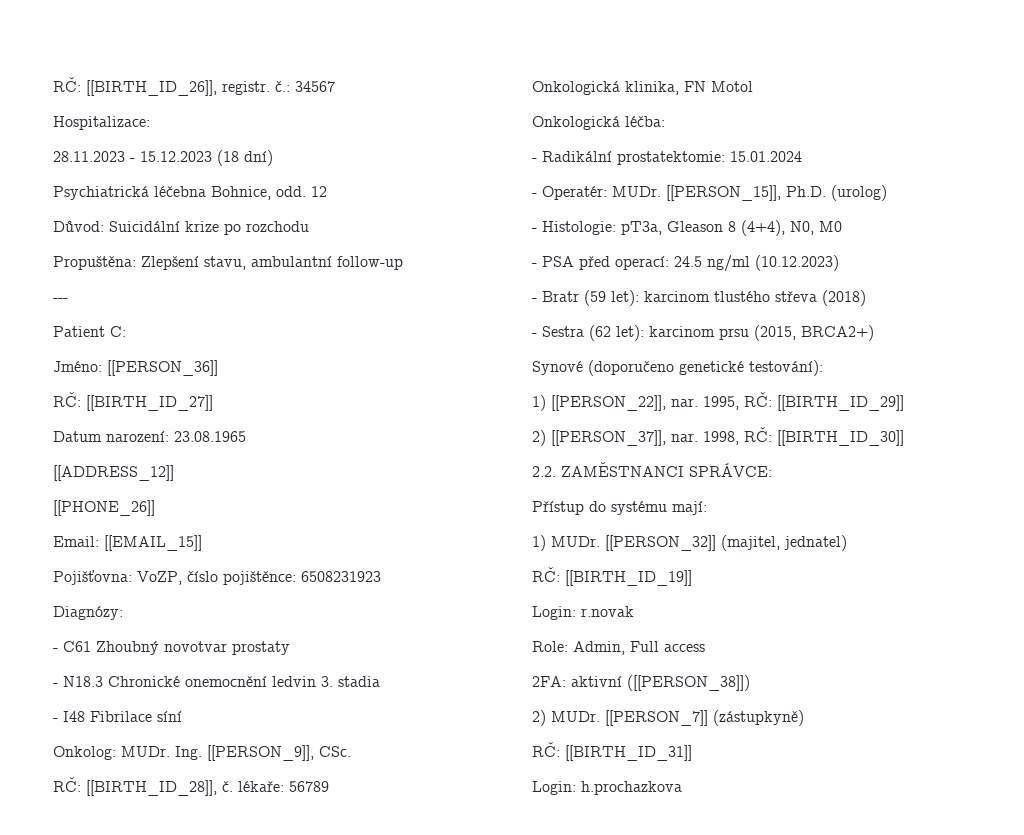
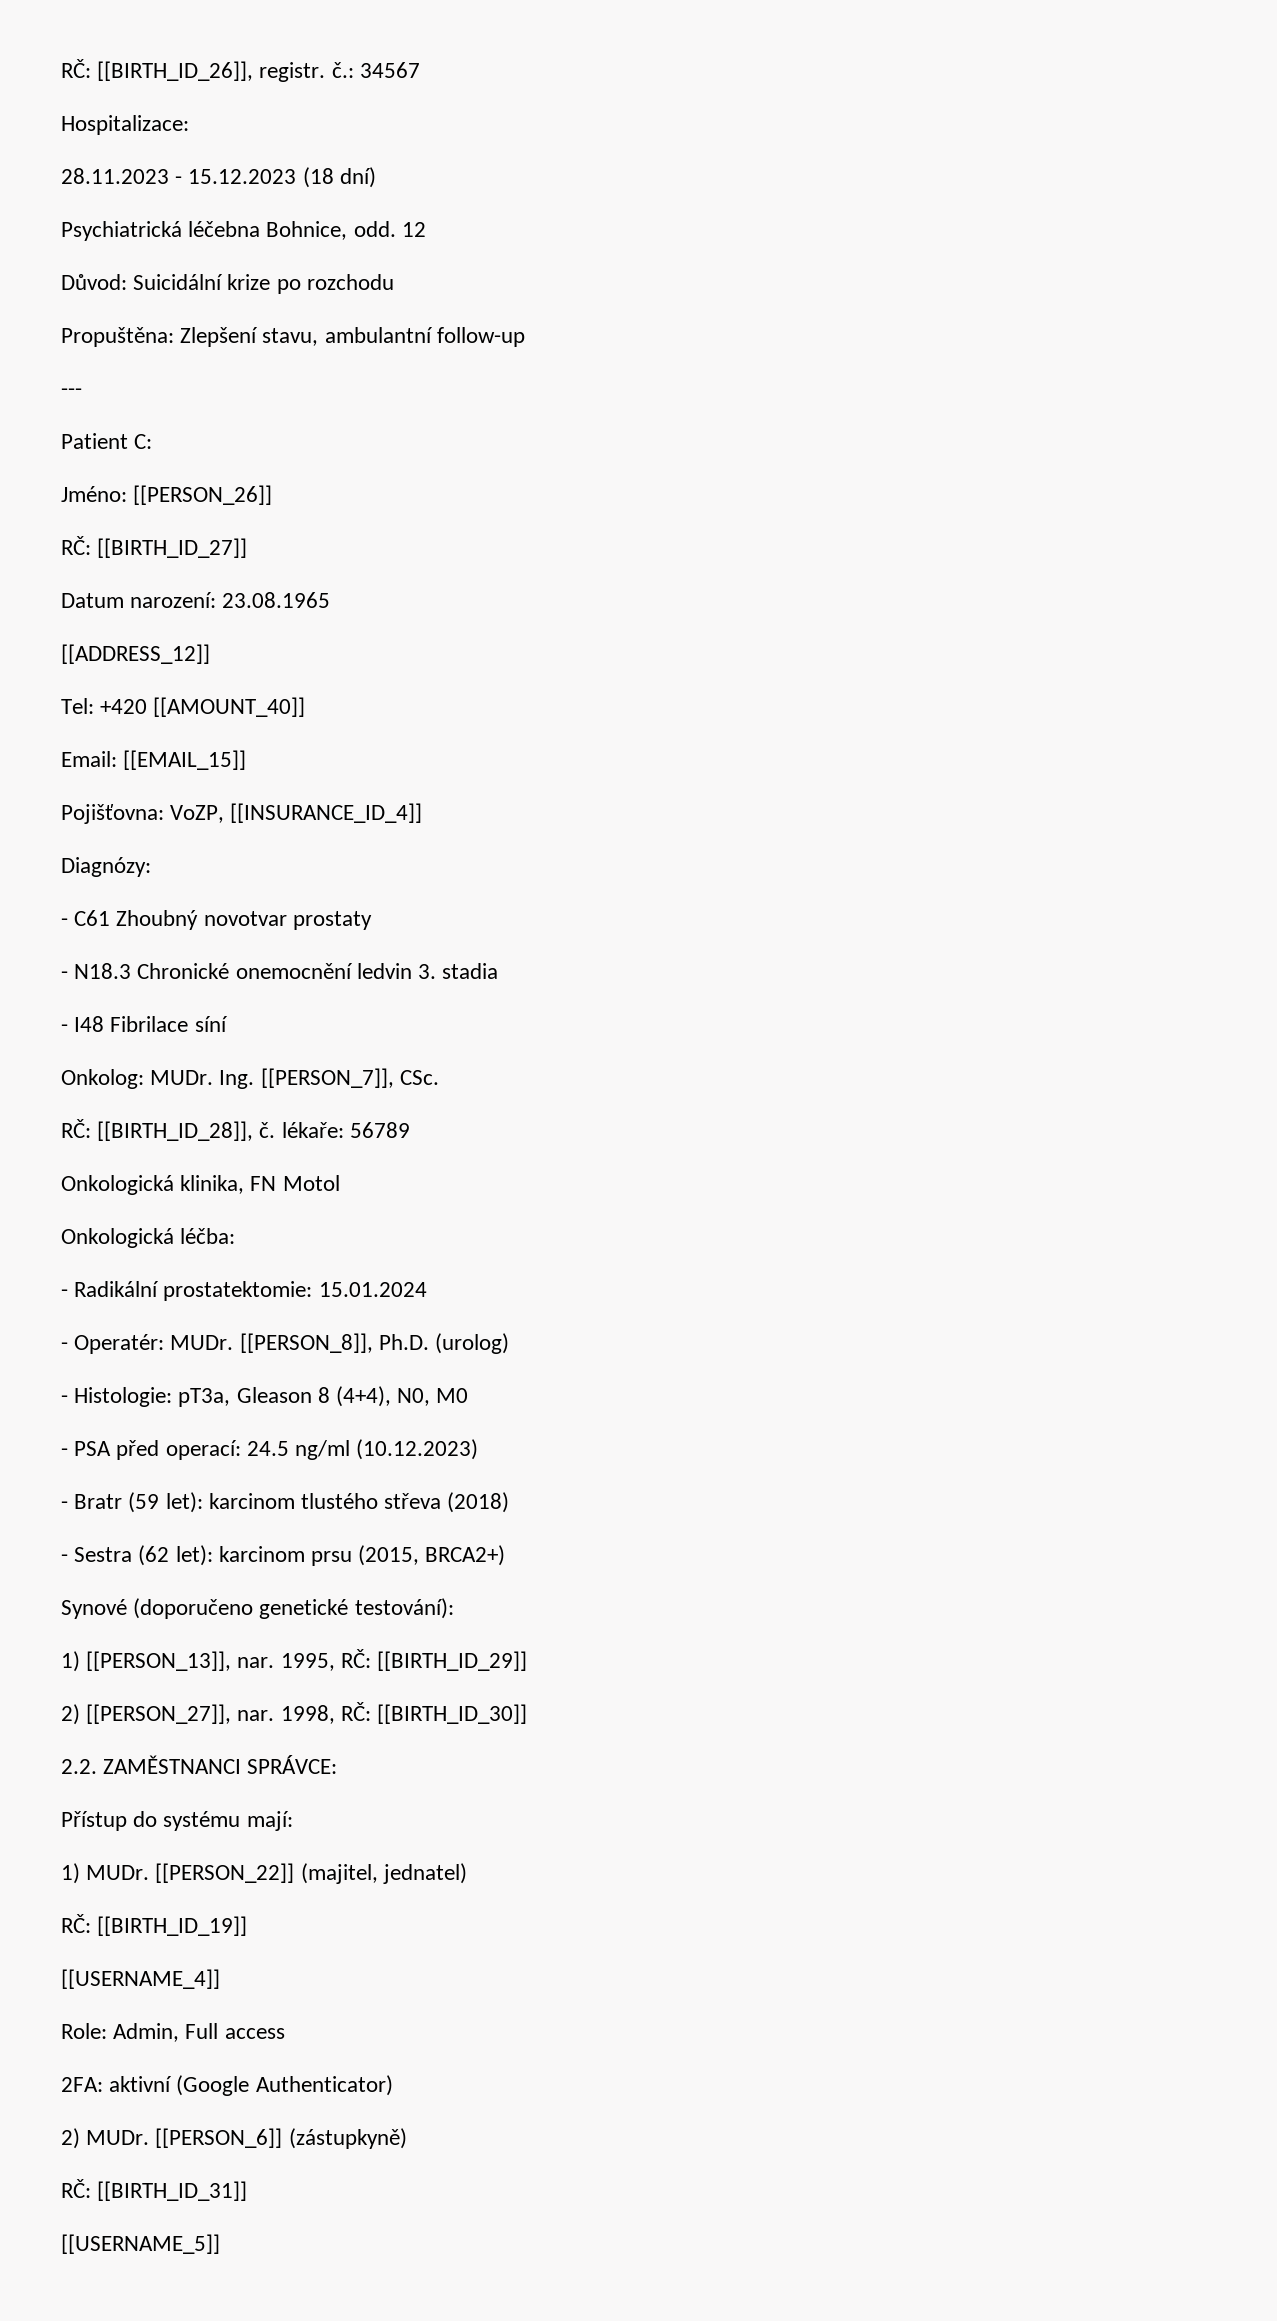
- Jméno: [[PERSON_36]]
+ Jméno: [[PERSON_26]]
- [[PHONE_26]]
+ Tel: +420 [[AMOUNT_40]]
- Pojišťovna: VoZP, číslo pojištěnce: 6508231923
+ Pojišťovna: VoZP, [[INSURANCE_ID_4]]
- Ing. [[PERSON_9]], CSc.
+ Ing. [[PERSON_7]], CSc.
- [[PERSON_15]], Ph.D. (urolog)
+ [[PERSON_8]], Ph.D. (urolog)
- 1) [[PERSON_22]], nar.
+ 1) [[PERSON_13]], nar.
- 2) [[PERSON_37]], nar.
+ 2) [[PERSON_27]], nar.
- [[PERSON_32]] (majitel, jednatel)
+ [[PERSON_22]] (majitel, jednatel)
- Login: r.novak
+ [[USERNAME_4]]
- 2FA: aktivní ([[PERSON_38]])
+ 2FA: aktivní (Google Authenticator)
- [[PERSON_7]] (zástupkyně)
+ [[PERSON_6]] (zástupkyně)
- Login: h.prochazkova
+ [[USERNAME_5]]

